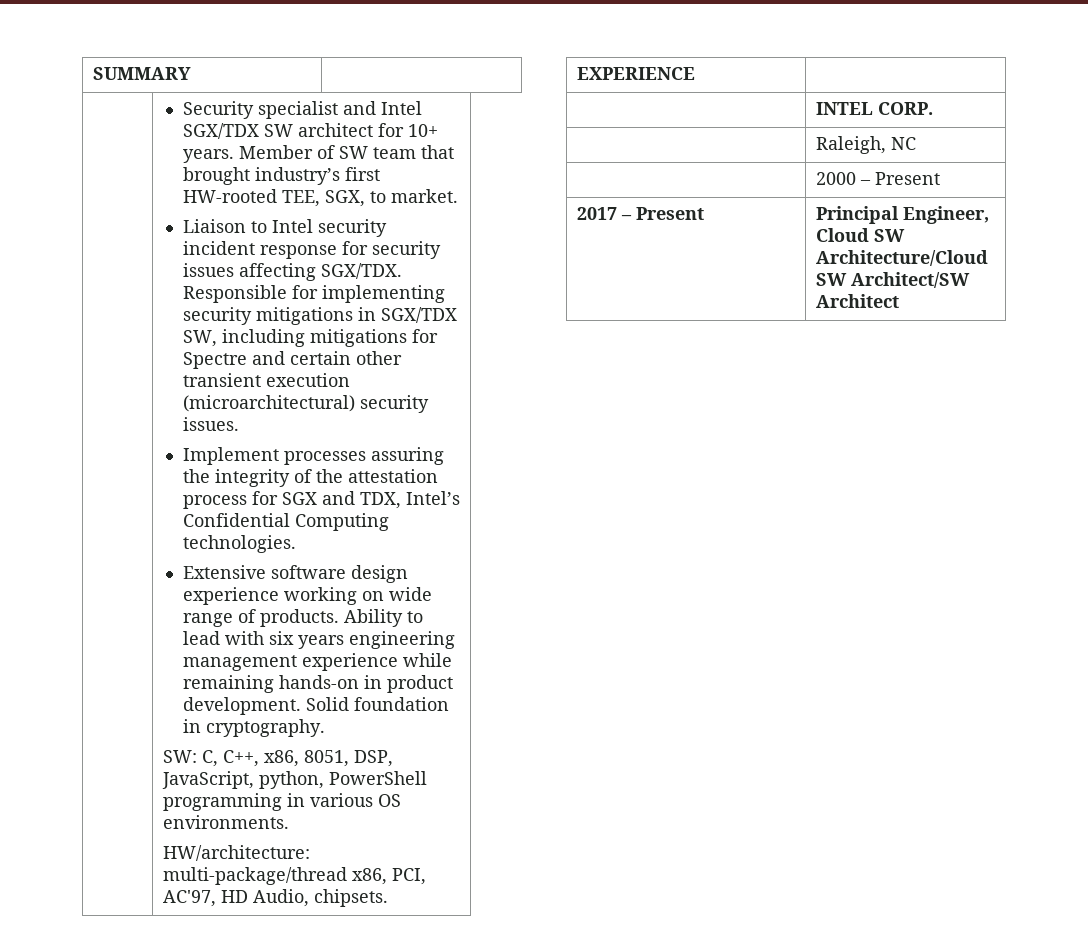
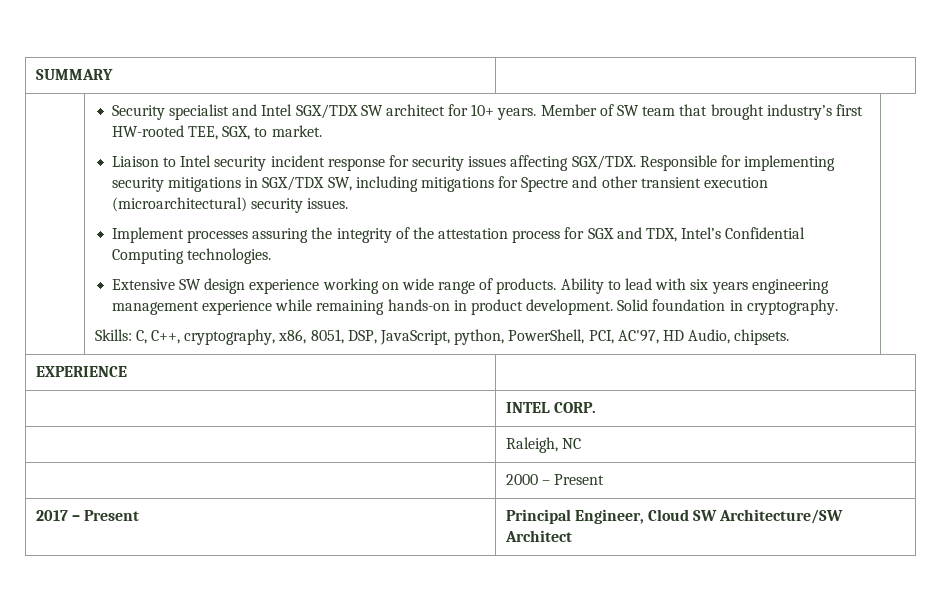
- Responsible for implementing security mitigations in SGX/TDX SW, including mitigations for Spectre and certain other transient execution (microarchitectural) security issues.
+ Responsible for implementing security mitigations in SGX/TDX SW, including mitigations for Spectre and other transient execution (microarchitectural) security issues.
- Extensive software design experience working on wide range of products.
+ Extensive SW design experience working on wide range of products.
- SW: C, C++, x86, 8051, DSP, JavaScript, python, PowerShell programming in various OS environments.
- HW/architecture: multi-package/thread x86, PCI, AC'97, HD Audio, chipsets.
+ Skills: C, C++, cryptography, x86, 8051, DSP, JavaScript, python, PowerShell, PCI, AC'97, HD Audio, chipsets.
- 2017 – Present | Principal Engineer, Cloud SW Architecture/Cloud SW Architect/SW Architect
+ 2017 – Present | Principal Engineer, Cloud SW Architecture/SW Architect

